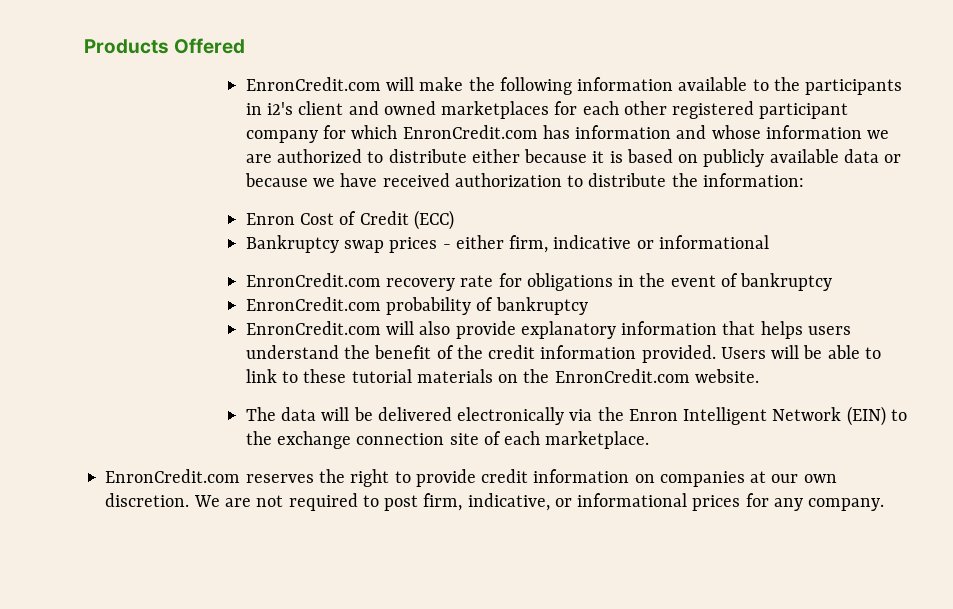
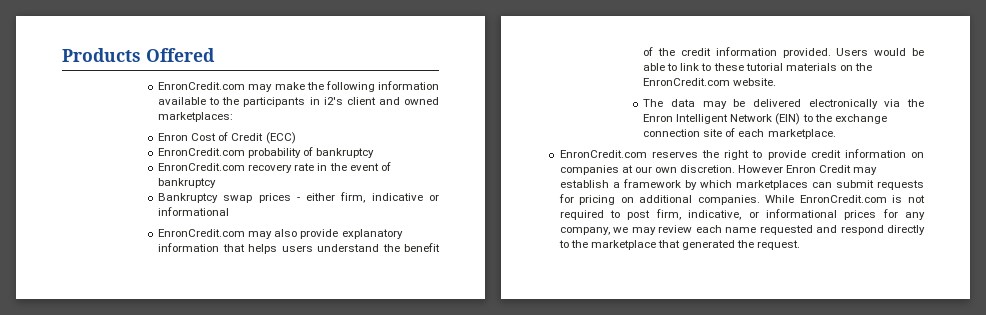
- EnronCredit.com will make the following information available to the participants in i2's client and owned marketplaces for each other registered participant company for which EnronCredit.com has information and whose information we are authorized to distribute either because it is based on publicly available data or because we have received authorization to distribute the information:
+ EnronCredit.com may make the following information available to the participants in i2's client and owned marketplaces:
+ EnronCredit.com probability of bankruptcy
+ EnronCredit.com recovery rate in the event of bankruptcy
- EnronCredit.com recovery rate for obligations in the event of bankruptcy
- EnronCredit.com probability of bankruptcy
- EnronCredit.com will also provide explanatory information that helps users understand the benefit of the credit information provided.
+ EnronCredit.com may also provide explanatory information that helps users understand the benefit of the credit information provided.
- Users will be able to link to these tutorial materials on the EnronCredit.com website.
+ Users would be able to link to these tutorial materials on the EnronCredit.com website.
- The data will be delivered electronically via the Enron Intelligent Network (EIN) to the exchange connection site of each marketplace.
+ The data may be delivered electronically via the Enron Intelligent Network (EIN) to the exchange connection site of each marketplace.
- We are not required to post firm, indicative, or informational prices for any company.
+ However Enron Credit may establish a framework by which marketplaces can submit requests for pricing on additional companies. While EnronCredit.com is not required to post firm, indicative, or informational prices for any company, we may review each name requested and respond directly to the marketplace that generated the request.

